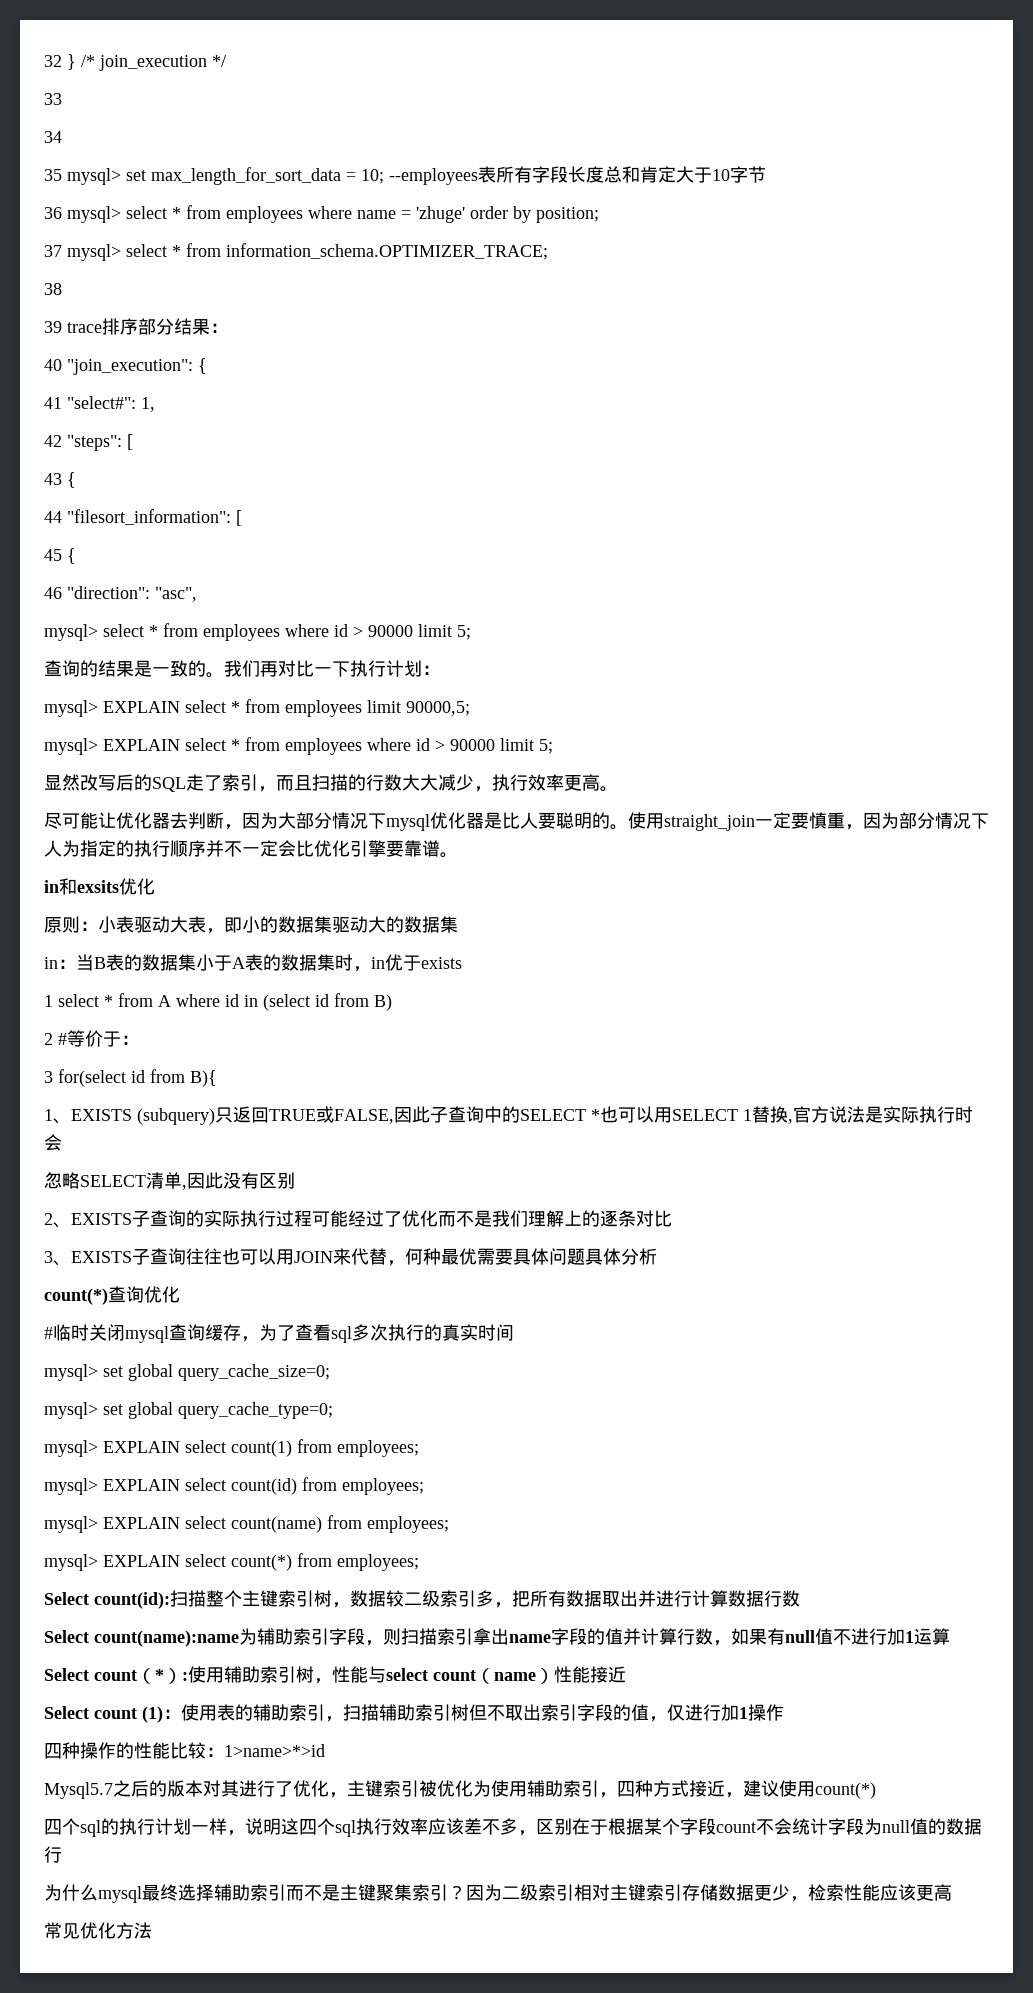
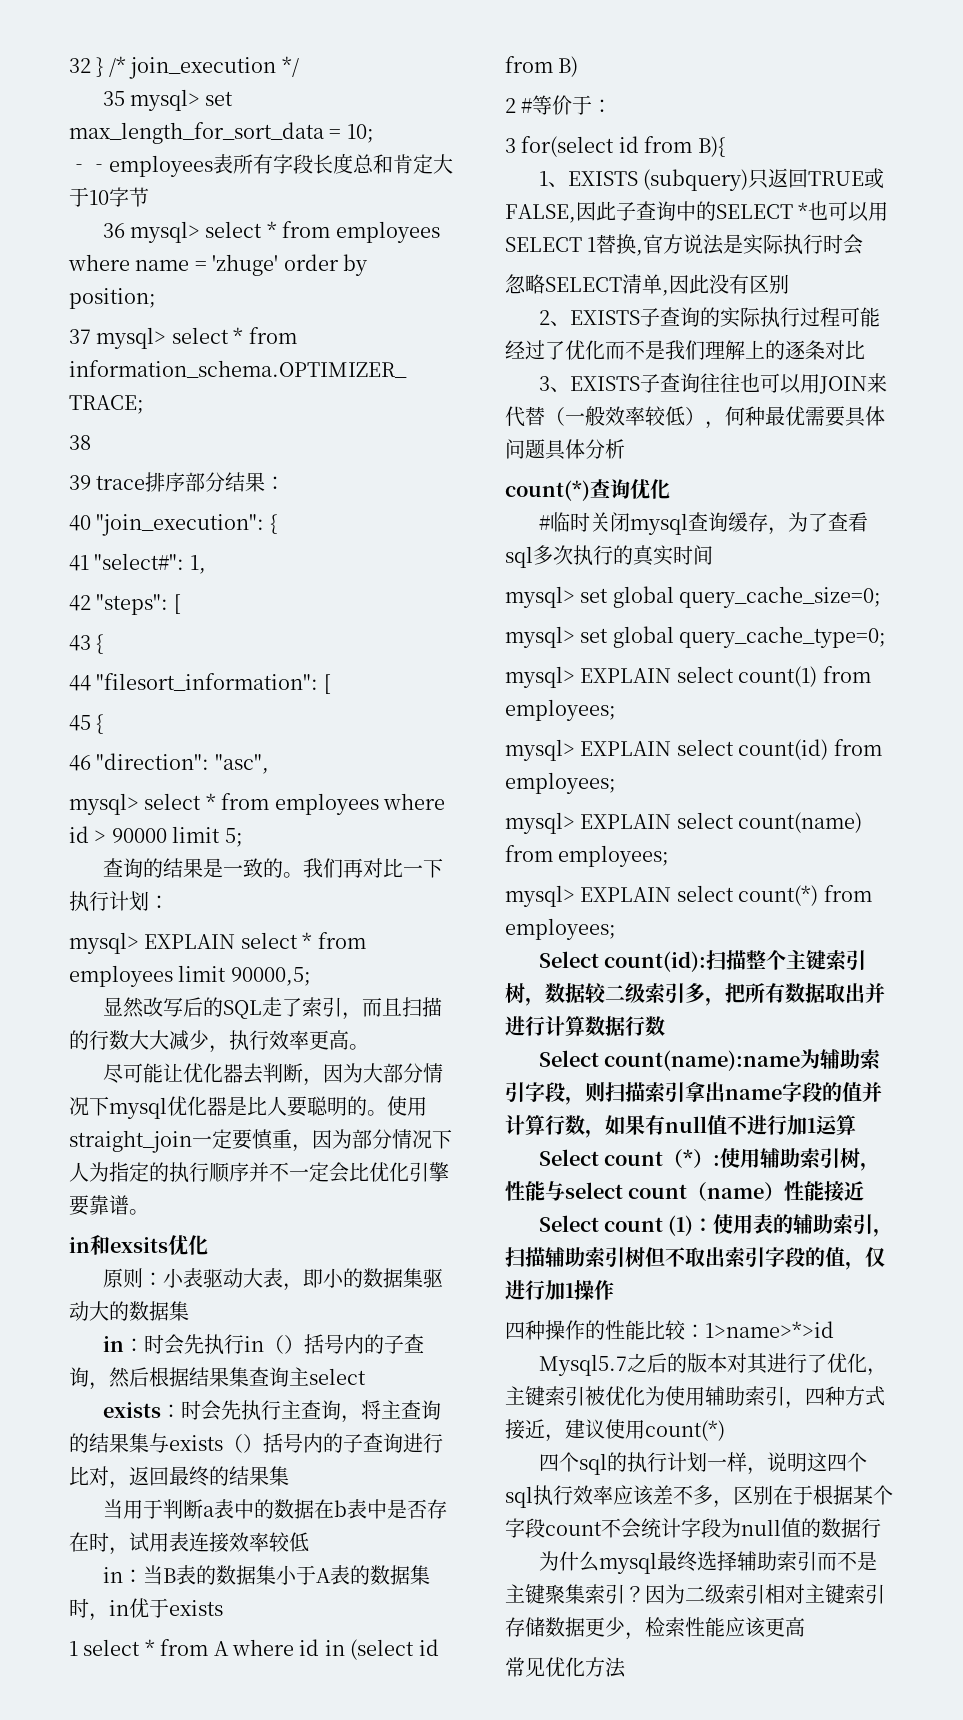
- 33
- 34
- mysql> EXPLAIN select * from employees where id > 90000 limit 5;
+ in：时会先执行in（）括号内的子查询，然后根据结果集查询主select
+ exists：时会先执行主查询，将主查询的结果集与exists（）括号内的子查询进行比对，返回最终的结果集
+ 当用于判断a表中的数据在b表中是否存在时，试用表连接效率较低
- 3、EXISTS子查询往往也可以用JOIN来代替，何种最优需要具体问题具体分析
+ 3、EXISTS子查询往往也可以用JOIN来代替（一般效率较低），何种最优需要具体问题具体分析

